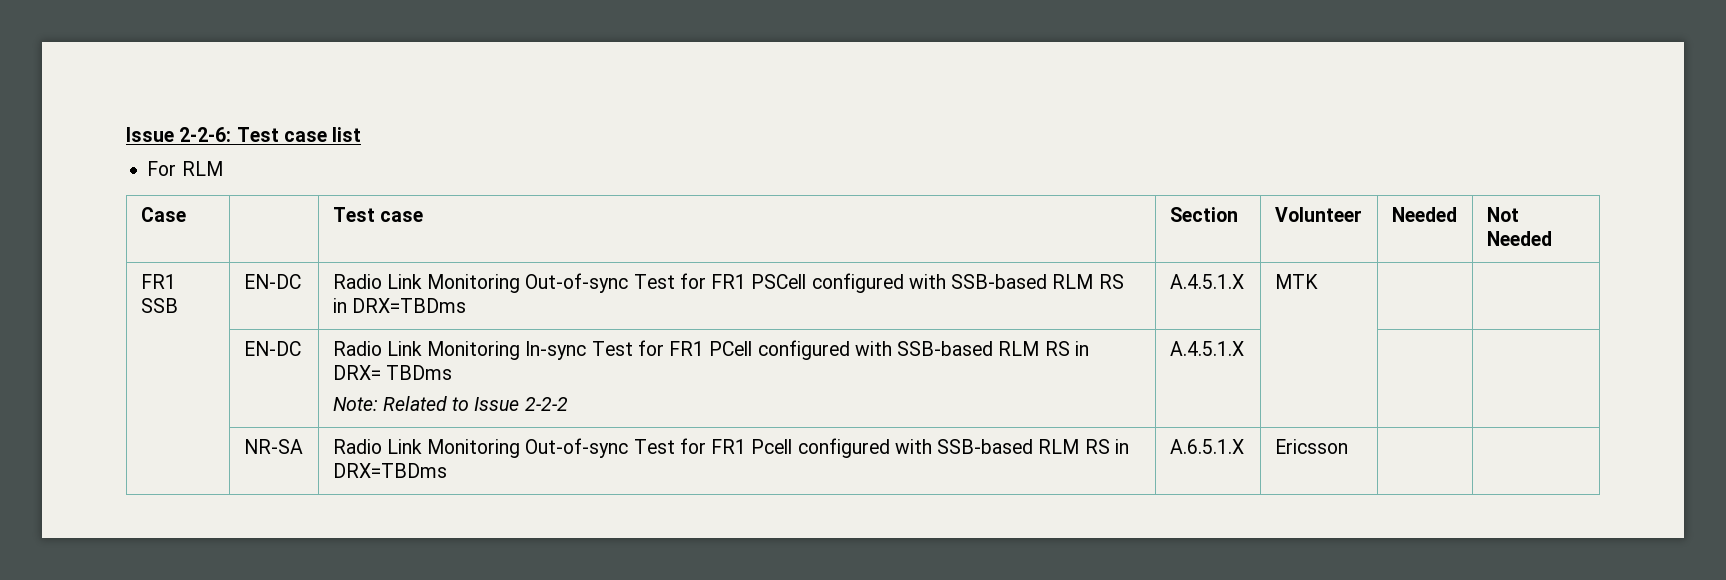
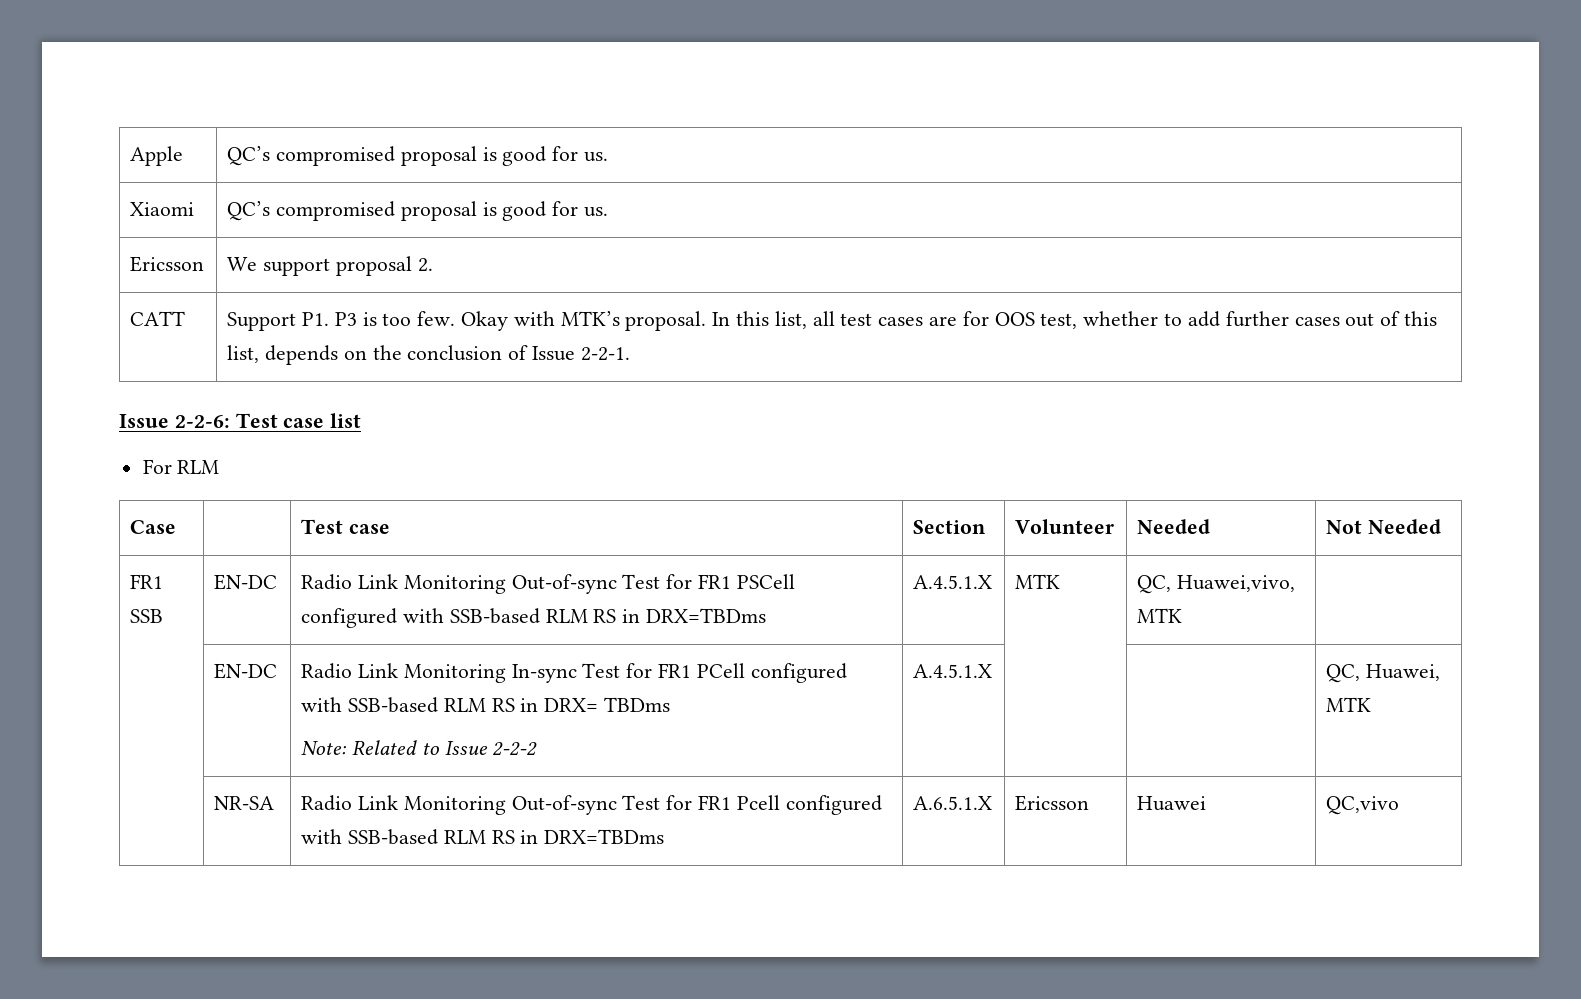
+ Apple | QC’s compromised proposal is good for us.
+ Xiaomi | QC’s compromised proposal is good for us.
+ Ericsson | We support proposal 2.
+ CATT | Support P1. P3 is too few. Okay with MTK’s proposal. In this list, all test cases are for OOS test, whether to add further cases out of this list, depends on the conclusion of Issue 2-2-1.
- FR1 SSB | EN-DC | Radio Link Monitoring Out-of-sync Test for FR1 PSCell configured with SSB-based RLM RS in DRX=TBDms | A.4.5.1.X | MTK | |
+ FR1 SSB | EN-DC | Radio Link Monitoring Out-of-sync Test for FR1 PSCell configured with SSB-based RLM RS in DRX=TBDms | A.4.5.1.X | MTK | QC, Huawei,vivo, MTK |
  | EN-DC | Radio Link Monitoring In-sync Test for FR1 PCell configured with SSB-based RLM RS in DRX= TBDms
- Note: Related to Issue 2-2-2 | A.4.5.1.X | | |
+ Note: Related to Issue 2-2-2 | A.4.5.1.X | | | QC, Huawei, MTK
- | NR-SA | Radio Link Monitoring Out-of-sync Test for FR1 Pcell configured with SSB-based RLM RS in DRX=TBDms | A.6.5.1.X | Ericsson | |
+ | NR-SA | Radio Link Monitoring Out-of-sync Test for FR1 Pcell configured with SSB-based RLM RS in DRX=TBDms | A.6.5.1.X | Ericsson | Huawei | QC,vivo

